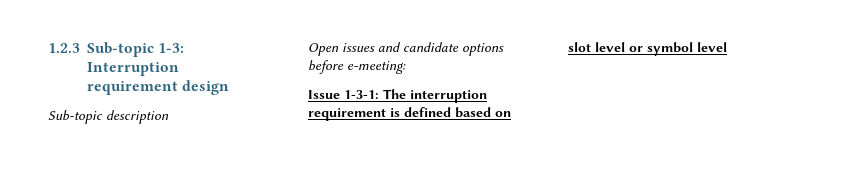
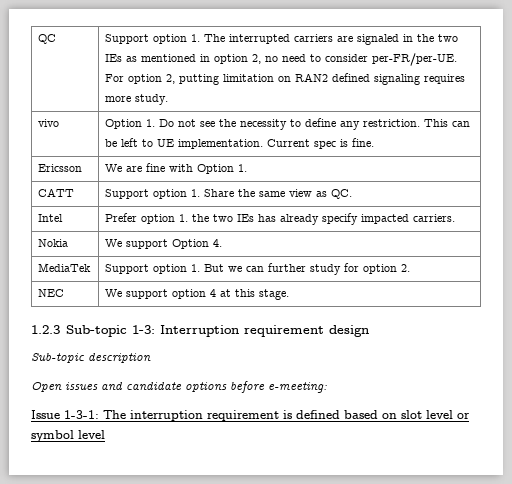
+ QC | Support option 1. The interrupted carriers are signaled in the two IEs as mentioned in option 2, no need to consider per-FR/per-UE. For option 2, putting limitation on RAN2 defined signaling requires more study.
+ vivo | Option 1. Do not see the necessity to define any restriction. This can be left to UE implementation. Current spec is fine.
+ Ericsson | We are fine with Option 1.
+ CATT | Support option 1. Share the same view as QC.
+ Intel | Prefer option 1. the two IEs has already specify impacted carriers.
+ Nokia | We support Option 4.
+ MediaTek | Support option 1. But we can further study for option 2.
+ NEC | We support option 4 at this stage.

